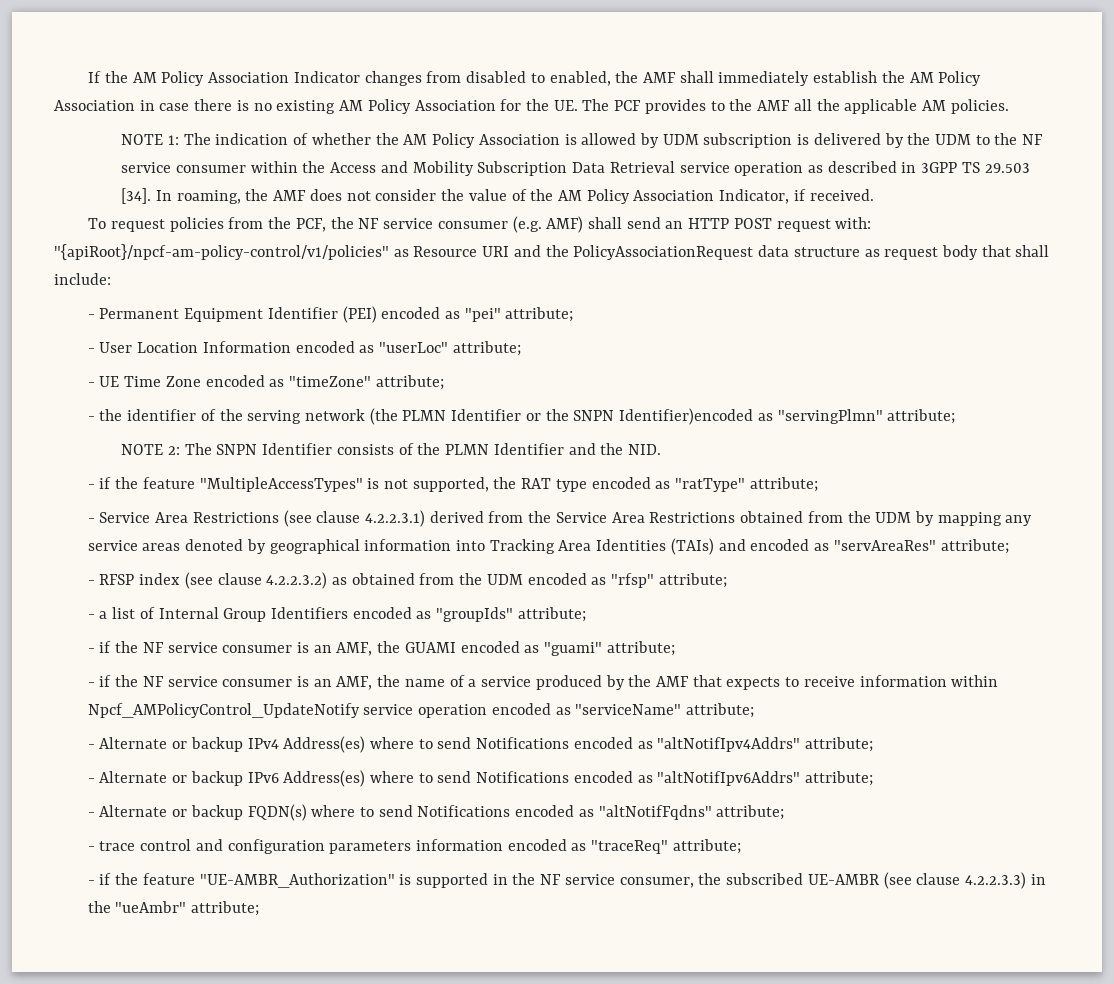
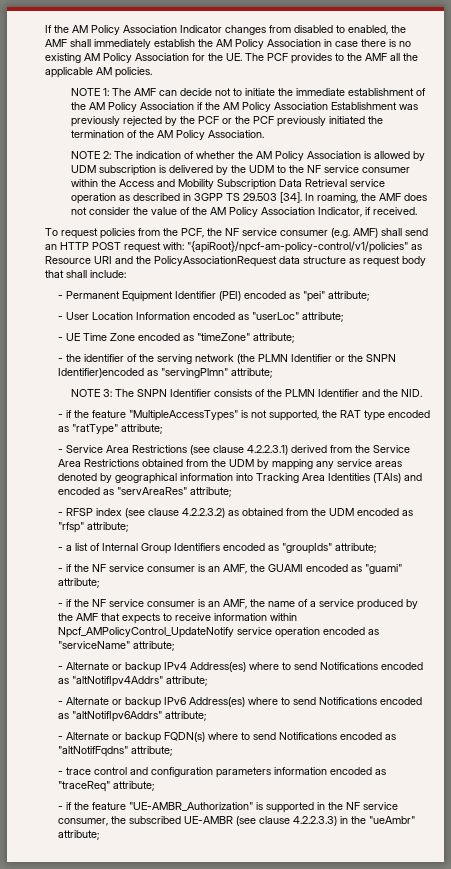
- NOTE 1: The indication of whether the AM Policy Association is allowed by UDM subscription is delivered by the UDM to the NF service consumer within the Access and Mobility Subscription Data Retrieval service operation as described in 3GPP TS 29.503 [34].
+ NOTE 1: The AMF can decide not to initiate the immediate establishment of the AM Policy Association if the AM Policy Association Establishment was previously rejected by the PCF or the PCF previously initiated the termination of the AM Policy Association.
+ NOTE 2: The indication of whether the AM Policy Association is allowed by UDM subscription is delivered by the UDM to the NF service consumer within the Access and Mobility Subscription Data Retrieval service operation as described in 3GPP TS 29.503 [34].
- NOTE 2: The SNPN Identifier consists of the PLMN Identifier and the NID.
+ NOTE 3: The SNPN Identifier consists of the PLMN Identifier and the NID.

